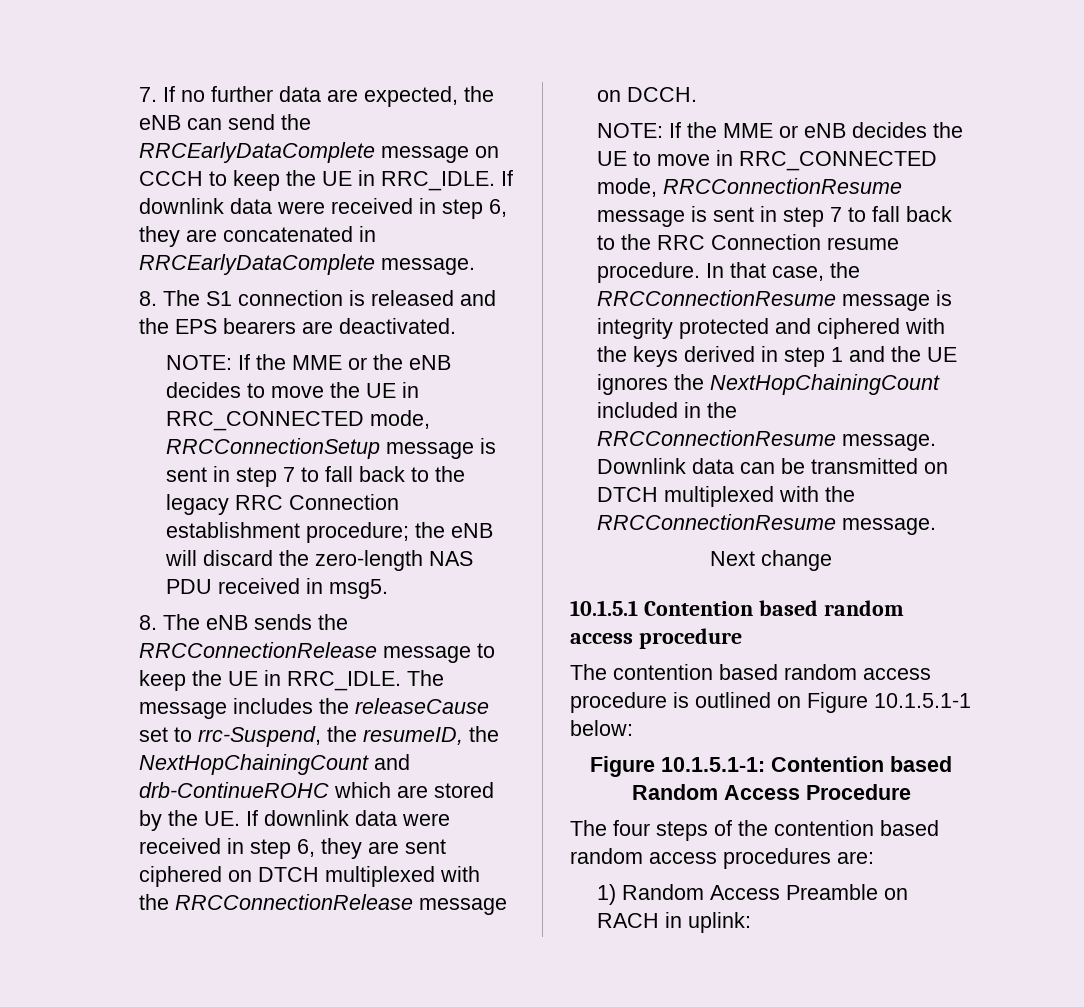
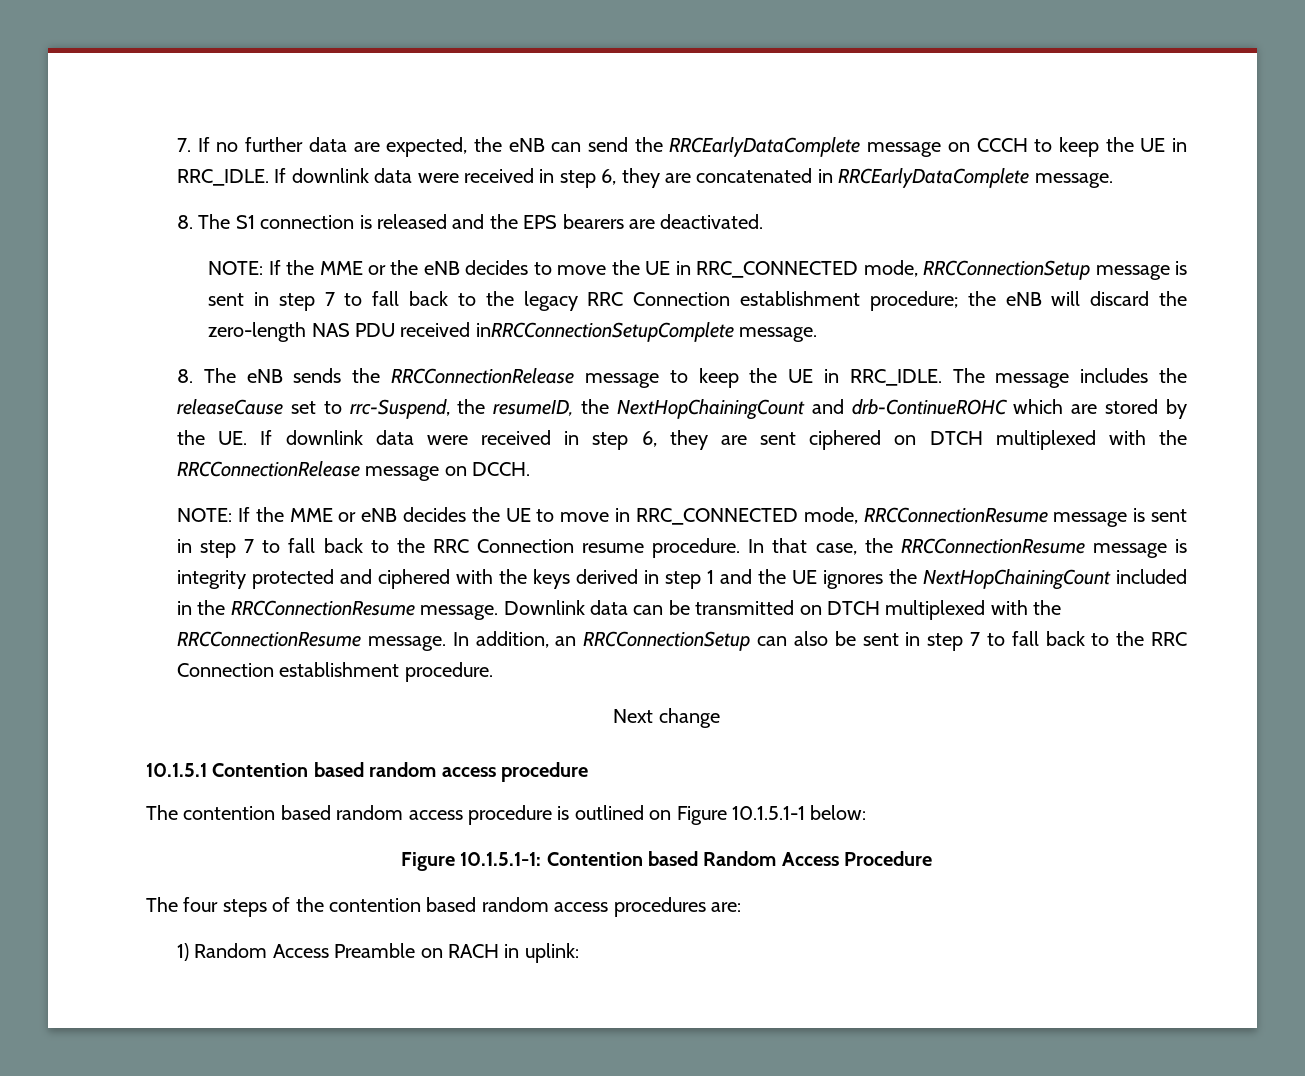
- NOTE: If the MME or the eNB decides to move the UE in RRC_CONNECTED mode, RRCConnectionSetup message is sent in step 7 to fall back to the legacy RRC Connection establishment procedure; the eNB will discard the zero-length NAS PDU received in msg5.
+ NOTE: If the MME or the eNB decides to move the UE in RRC_CONNECTED mode, RRCConnectionSetup message is sent in step 7 to fall back to the legacy RRC Connection establishment procedure; the eNB will discard the zero-length NAS PDU received inRRCConnectionSetupComplete message.
+ In addition, an RRCConnectionSetup can also be sent in step 7 to fall back to the RRC Connection establishment procedure.

